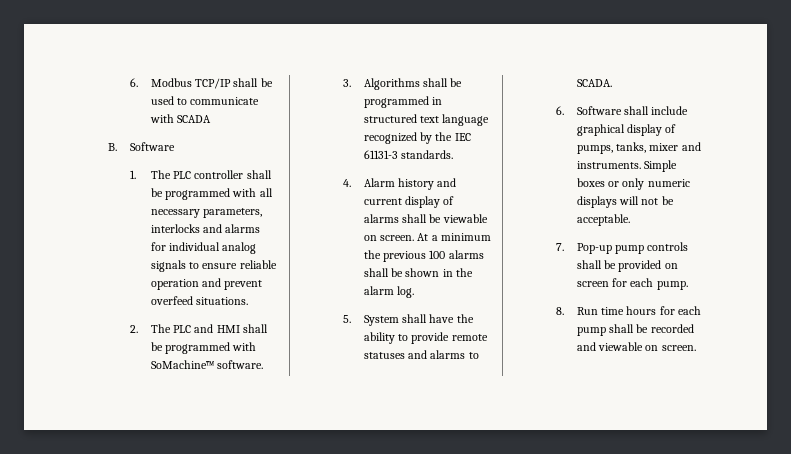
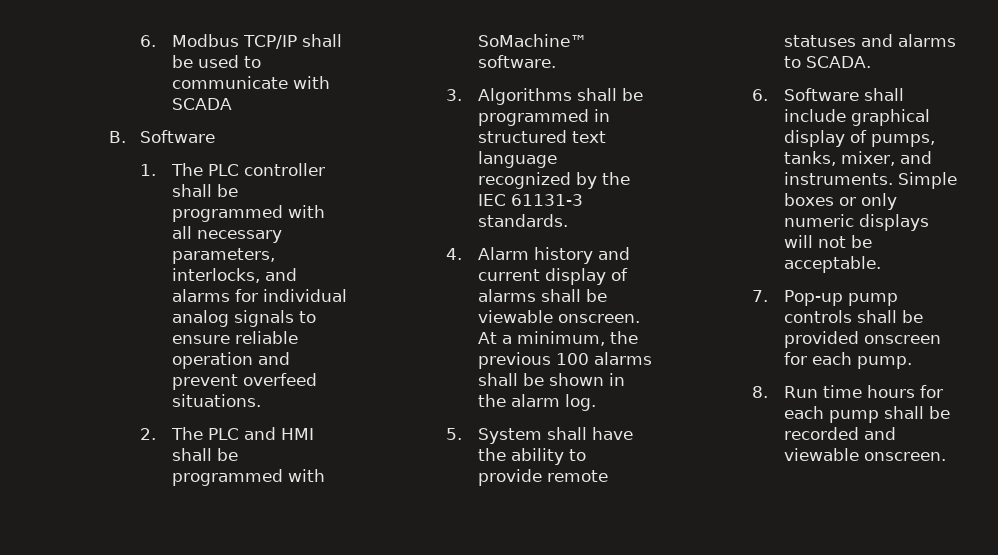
- 1. The PLC controller shall be programmed with all necessary parameters, interlocks and alarms for individual analog signals to ensure reliable operation and prevent overfeed situations.
+ 1. The PLC controller shall be programmed with all necessary parameters, interlocks, and alarms for individual analog signals to ensure reliable operation and prevent overfeed situations.
- 4. Alarm history and current display of alarms shall be viewable on screen.
+ 4. Alarm history and current display of alarms shall be viewable onscreen.
- At a minimum the previous 100 alarms shall be shown in the alarm log.
+ At a minimum, the previous 100 alarms shall be shown in the alarm log.
- 6. Software shall include graphical display of pumps, tanks, mixer and instruments.
+ 6. Software shall include graphical display of pumps, tanks, mixer, and instruments.
- 7. Pop-up pump controls shall be provided on screen for each pump.
+ 7. Pop-up pump controls shall be provided onscreen for each pump.
- 8. Run time hours for each pump shall be recorded and viewable on screen.
+ 8. Run time hours for each pump shall be recorded and viewable onscreen.

